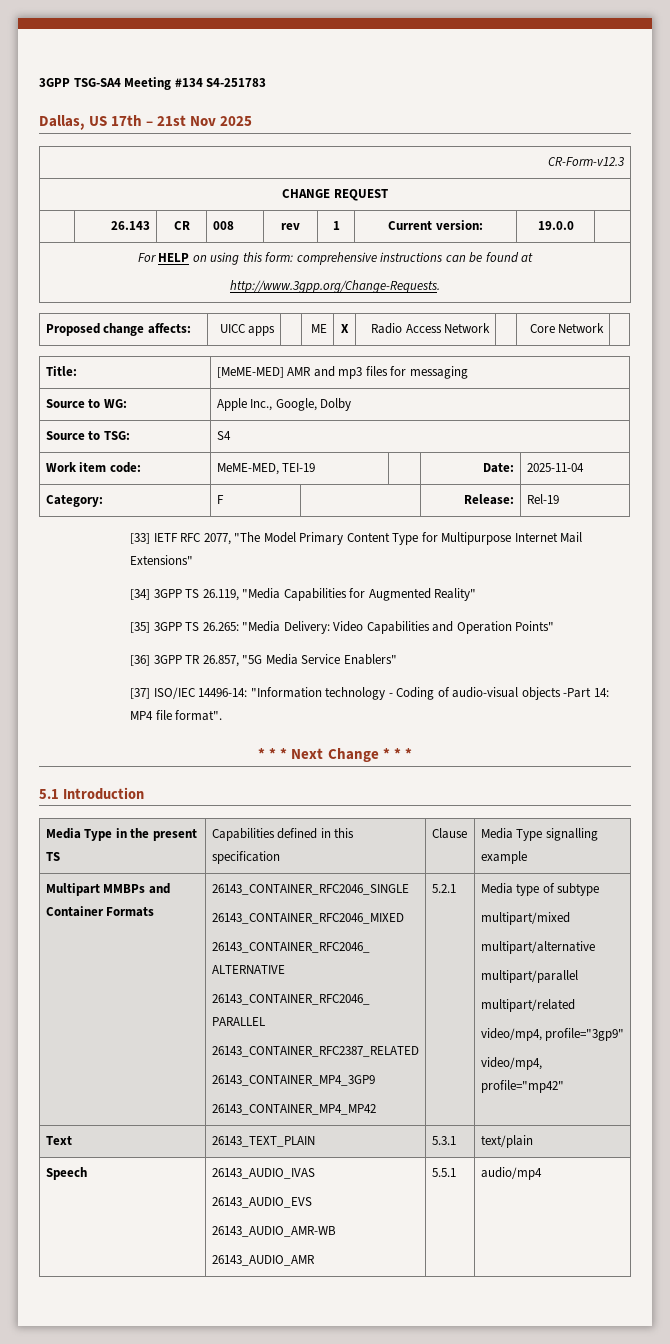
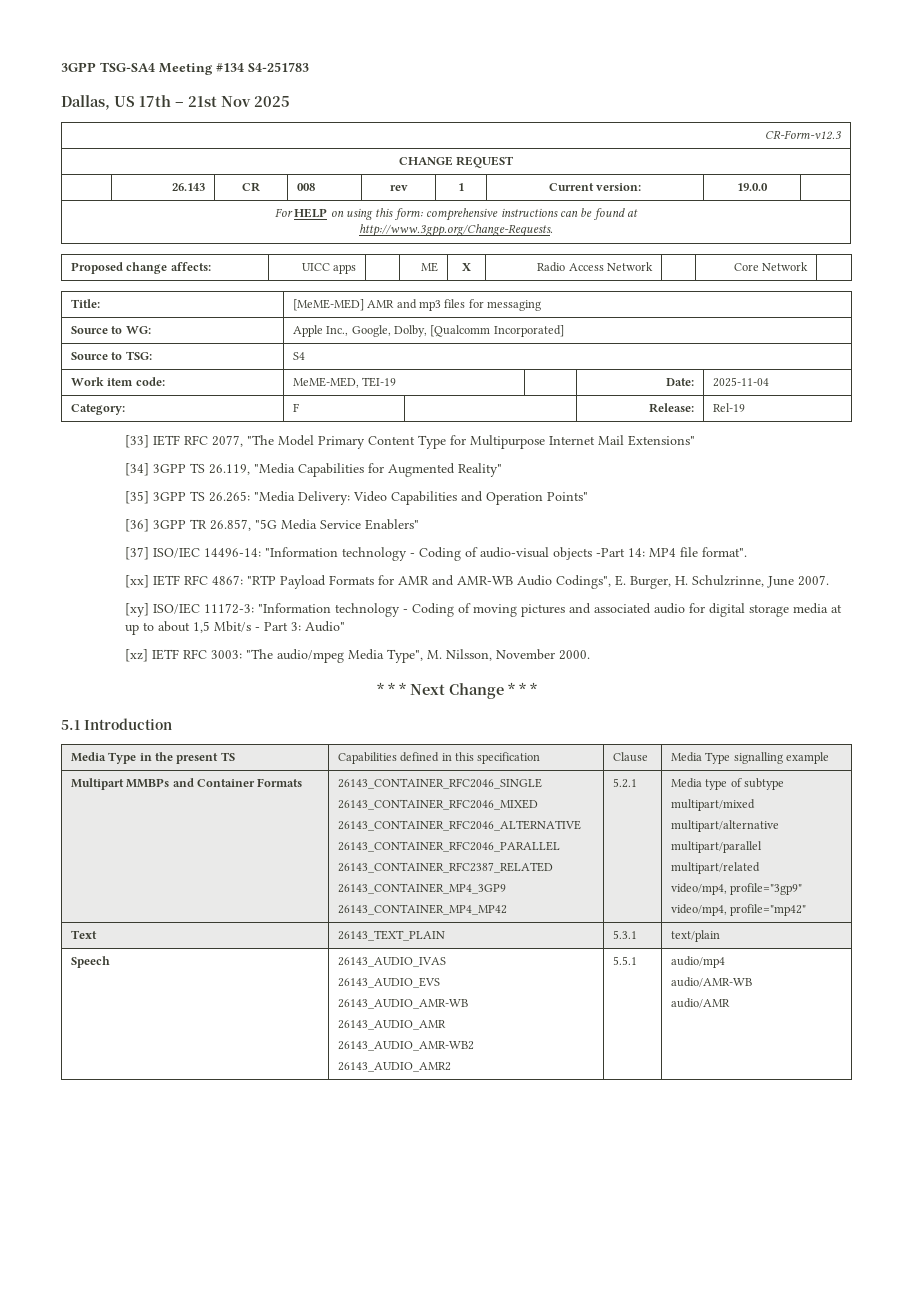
- Source to WG: | Apple Inc., Google, Dolby
+ Source to WG: | Apple Inc., Google, Dolby, [Qualcomm Incorporated]
+ [xx] IETF RFC 4867: "RTP Payload Formats for AMR and AMR-WB Audio Codings", E. Burger, H. Schulzrinne, June 2007.
+ [xy] ISO/IEC 11172-3: "Information technology - Coding of moving pictures and associated audio for digital storage media at up to about 1,5 Mbit/s - Part 3: Audio"
+ [xz] IETF RFC 3003: "The audio/mpeg Media Type", M. Nilsson, November 2000.
  Speech | 26143_AUDIO_IVAS
  26143_AUDIO_EVS
  26143_AUDIO_AMR-WB
- 26143_AUDIO_AMR | 5.5.1 | audio/mp4
+ 26143_AUDIO_AMR
+ 26143_AUDIO_AMR-WB2
+ 26143_AUDIO_AMR2 | 5.5.1 | audio/mp4
+ audio/AMR-WB
+ audio/AMR

